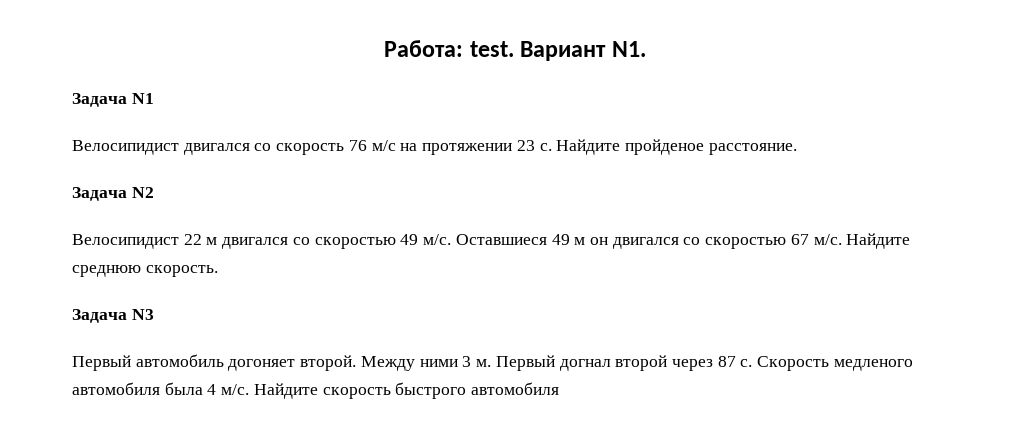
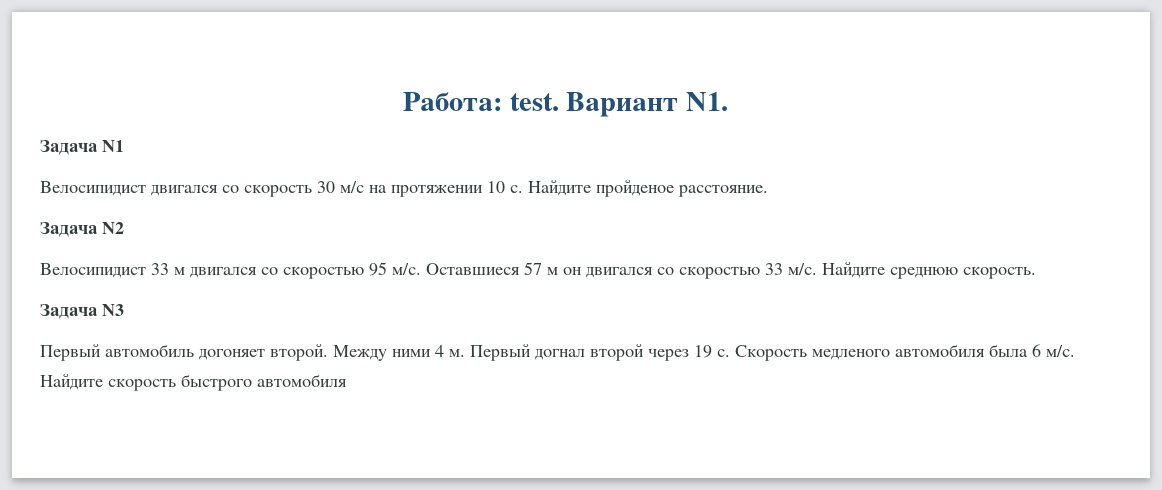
- Велосипидист двигался со скорость 76 м/с на протяжении 23 с.
+ Велосипидист двигался со скорость 30 м/с на протяжении 10 с.
- Велосипидист 22 м двигался со скоростью 49 м/с.
+ Велосипидист 33 м двигался со скоростью 95 м/с.
- Оставшиеся 49 м он двигался со скоростью 67 м/с.
+ Оставшиеся 57 м он двигался со скоростью 33 м/с.
- Между ними 3 м.
+ Между ними 4 м.
- Первый догнал второй через 87 с.
+ Первый догнал второй через 19 с.
- Скорость медленого автомобиля была 4 м/с.
+ Скорость медленого автомобиля была 6 м/с.

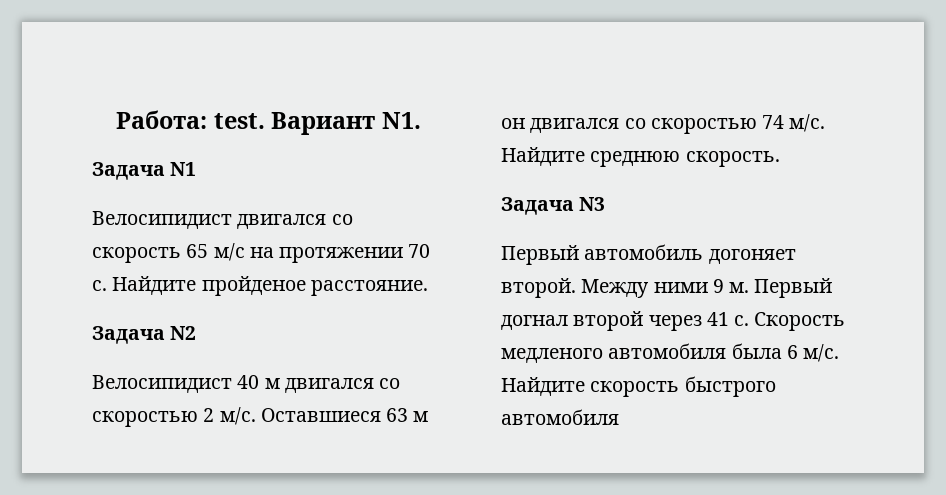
- Велосипидист двигался со скорость 30 м/с на протяжении 10 с.
+ Велосипидист двигался со скорость 65 м/с на протяжении 70 с.
- Велосипидист 33 м двигался со скоростью 95 м/с.
+ Велосипидист 40 м двигался со скоростью 2 м/с.
- Оставшиеся 57 м он двигался со скоростью 33 м/с.
+ Оставшиеся 63 м он двигался со скоростью 74 м/с.
- Между ними 4 м.
+ Между ними 9 м.
- Первый догнал второй через 19 с.
+ Первый догнал второй через 41 с.

